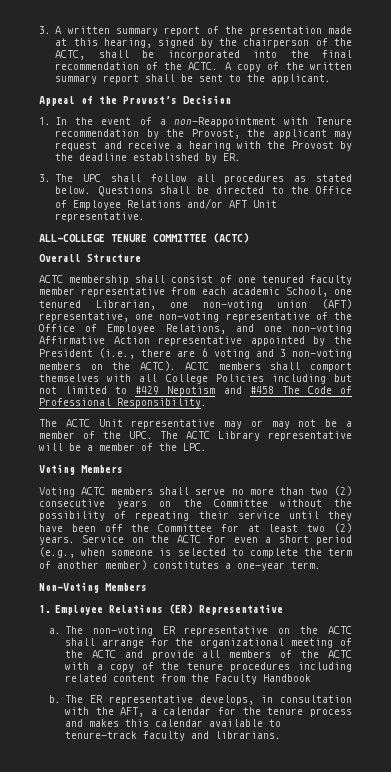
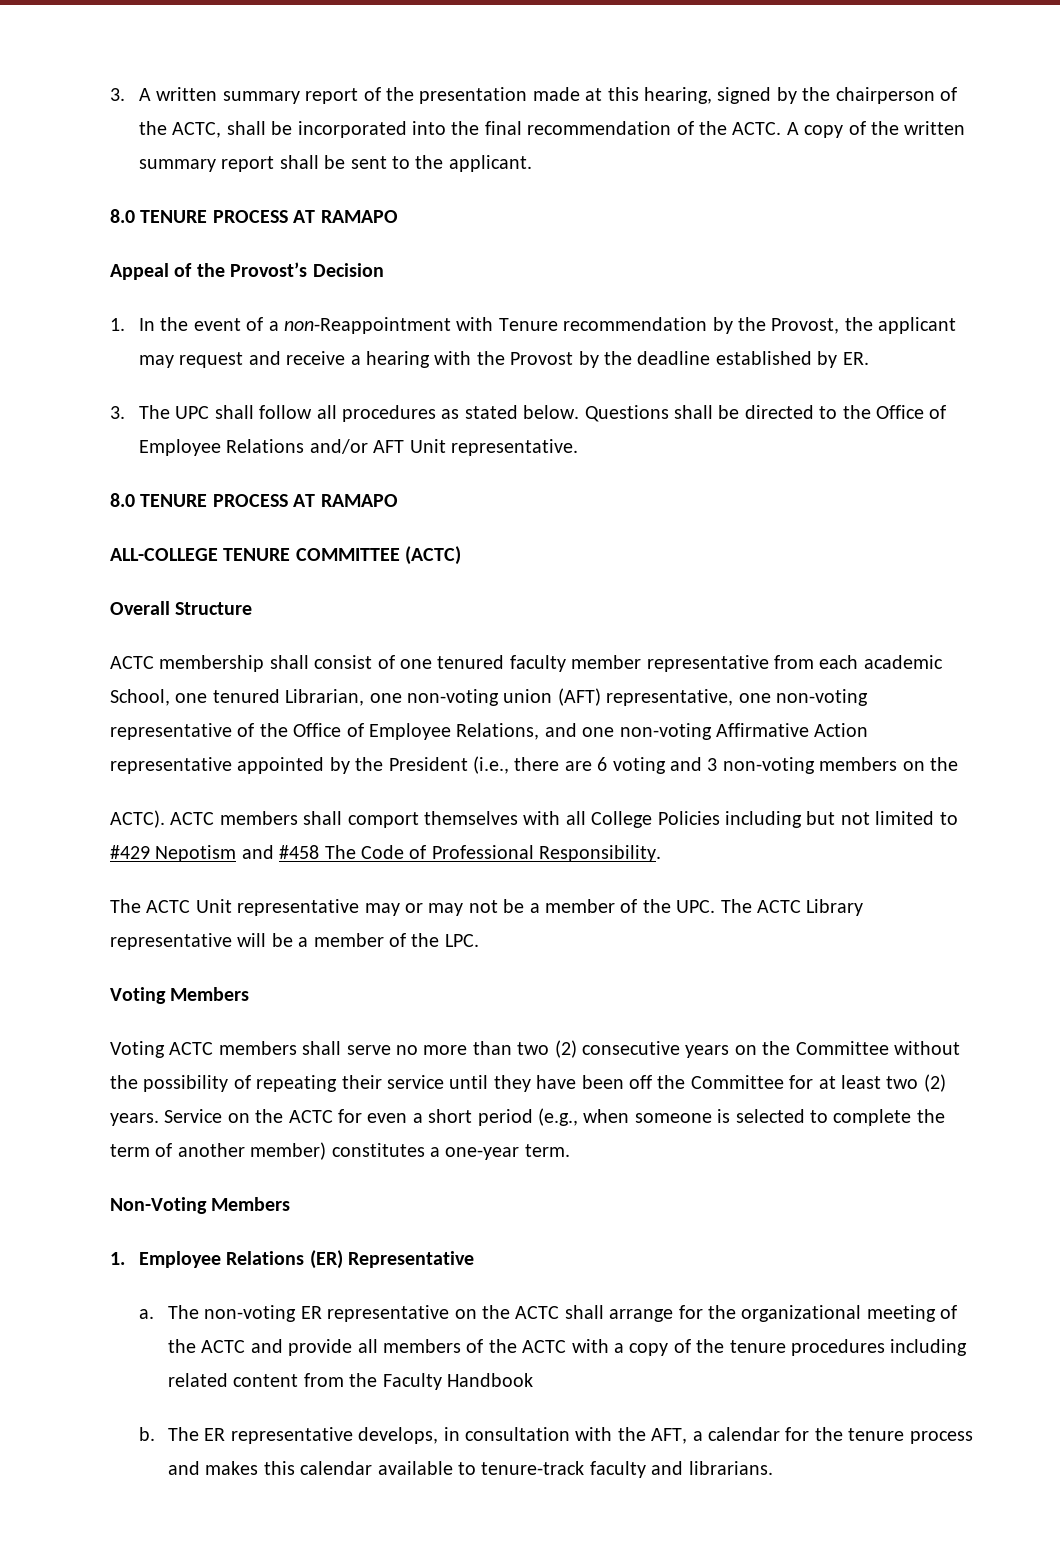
  A copy of the written summary report shall be sent to the applicant.
+ 8.0 TENURE PROCESS AT RAMAPO
  Questions shall be directed to the Office of Employee Relations and/or AFT Unit representative.
+ 8.0 TENURE PROCESS AT RAMAPO
- ACTC membership shall consist of one tenured faculty member representative from each academic School, one tenured Librarian, one non-voting union (AFT) representative, one non-voting representative of the Office of Employee Relations, and one non-voting Affirmative Action representative appointed by the President (i.e., there are 6 voting and 3 non-voting members on the ACTC).
+ ACTC membership shall consist of one tenured faculty member representative from each academic School, one tenured Librarian, one non-voting union (AFT) representative, one non-voting representative of the Office of Employee Relations, and one non-voting Affirmative Action representative appointed by the President (i.e., there are 6 voting and 3 non-voting members on the
+ ACTC).

